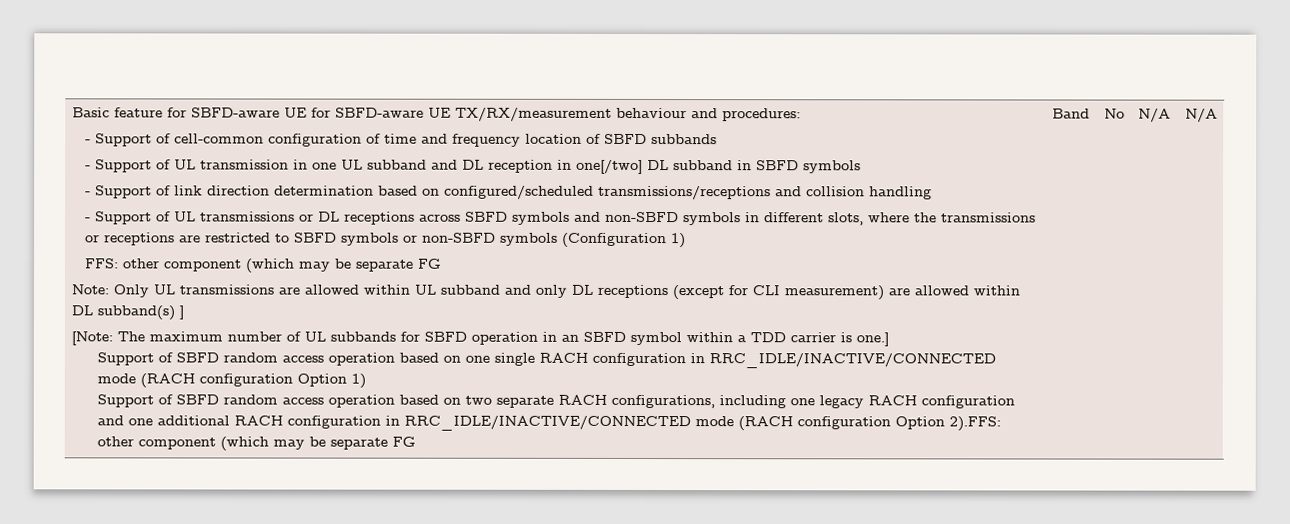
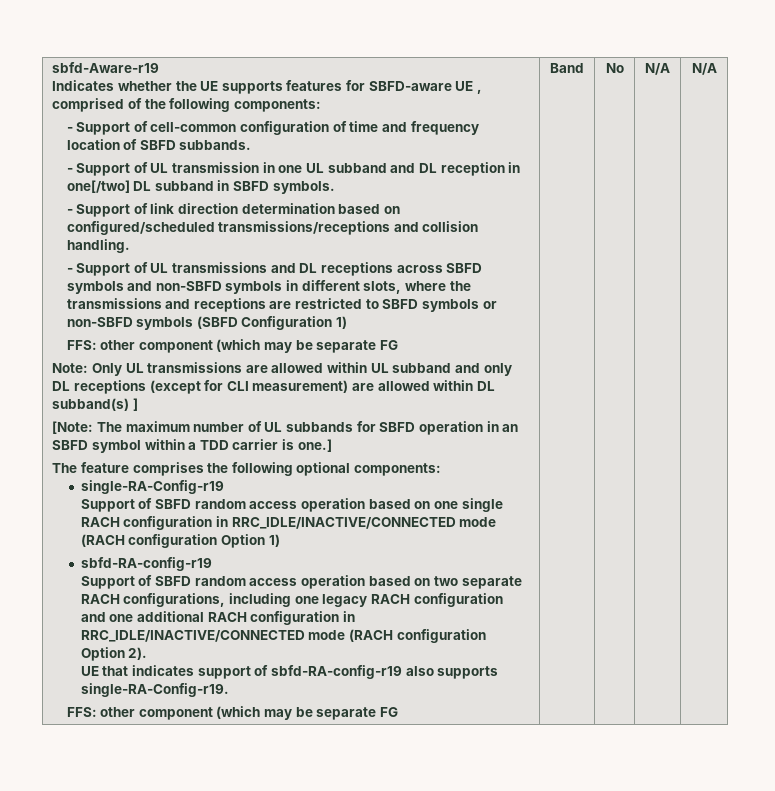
- Basic feature for SBFD-aware UE for SBFD-aware UE TX/RX/measurement behaviour and procedures:
+ sbfd-Aware-r19
+ Indicates whether the UE supports features for SBFD-aware UE , comprised of the following components:
- - Support of cell-common configuration of time and frequency location of SBFD subbands
+ - Support of cell-common configuration of time and frequency location of SBFD subbands.
- - Support of UL transmission in one UL subband and DL reception in one[/two] DL subband in SBFD symbols
+ - Support of UL transmission in one UL subband and DL reception in one[/two] DL subband in SBFD symbols.
- - Support of link direction determination based on configured/scheduled transmissions/receptions and collision handling
+ - Support of link direction determination based on configured/scheduled transmissions/receptions and collision handling.
- - Support of UL transmissions or DL receptions across SBFD symbols and non-SBFD symbols in different slots, where the transmissions or receptions are restricted to SBFD symbols or non-SBFD symbols (Configuration 1)
+ - Support of UL transmissions and DL receptions across SBFD symbols and non-SBFD symbols in different slots, where the transmissions and receptions are restricted to SBFD symbols or non-SBFD symbols (SBFD Configuration 1)
+ The feature comprises the following optional components:
+ single-RA-Config-r19
  Support of SBFD random access operation based on one single RACH configuration in RRC_IDLE/INACTIVE/CONNECTED mode (RACH configuration Option 1)
+ sbfd-RA-config-r19
- Support of SBFD random access operation based on two separate RACH configurations, including one legacy RACH configuration and one additional RACH configuration in RRC_IDLE/INACTIVE/CONNECTED mode (RACH configuration Option 2).FFS: other component (which may be separate FG
+ Support of SBFD random access operation based on two separate RACH configurations, including one legacy RACH configuration and one additional RACH configuration in RRC_IDLE/INACTIVE/CONNECTED mode (RACH configuration Option 2).
+ UE that indicates support of sbfd-RA-config-r19 also supports single-RA-Config-r19.
+ FFS: other component (which may be separate FG

